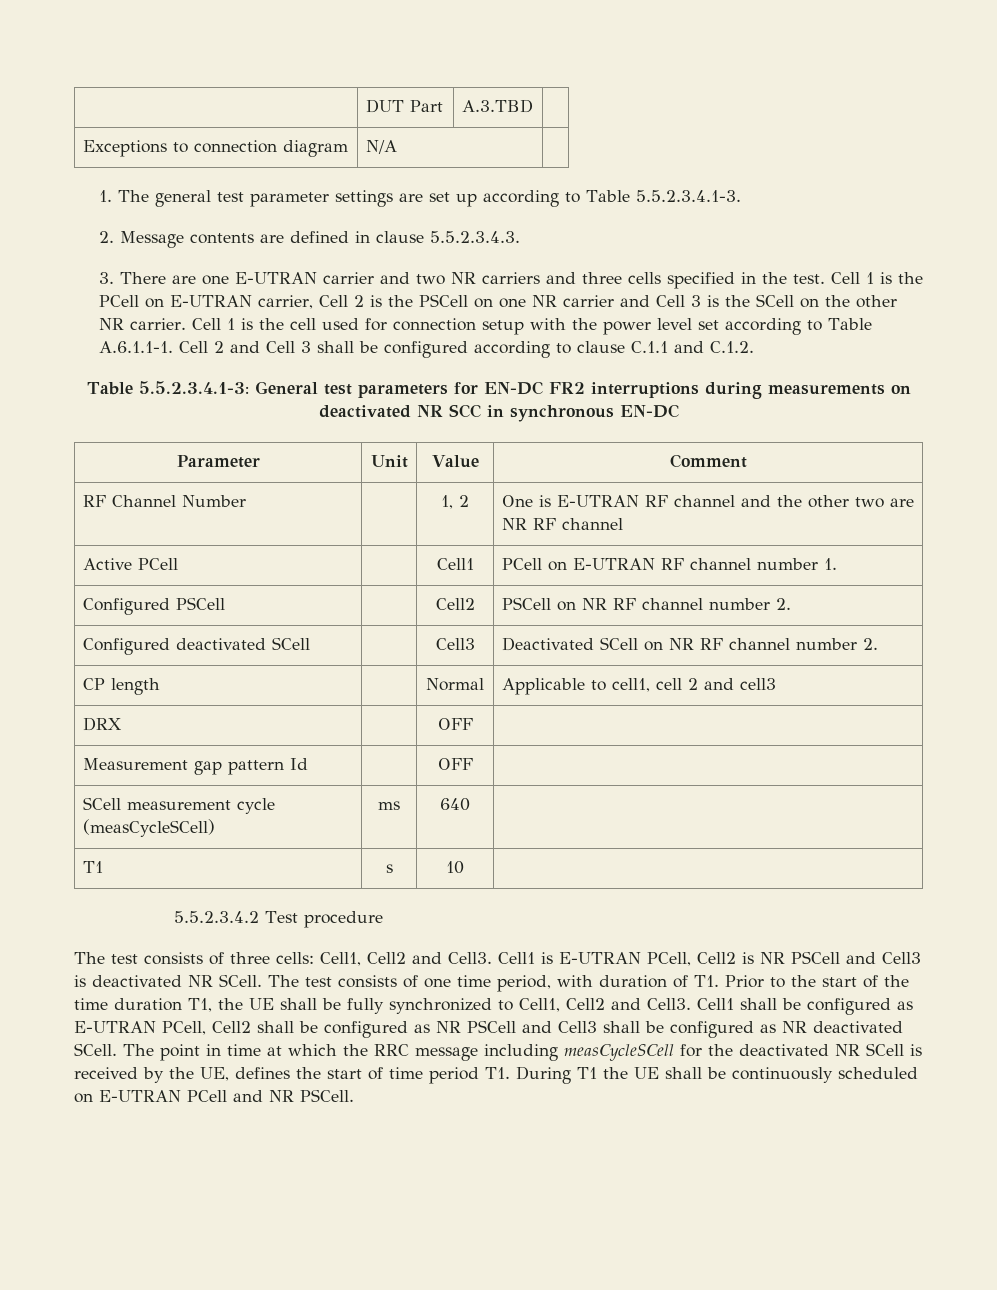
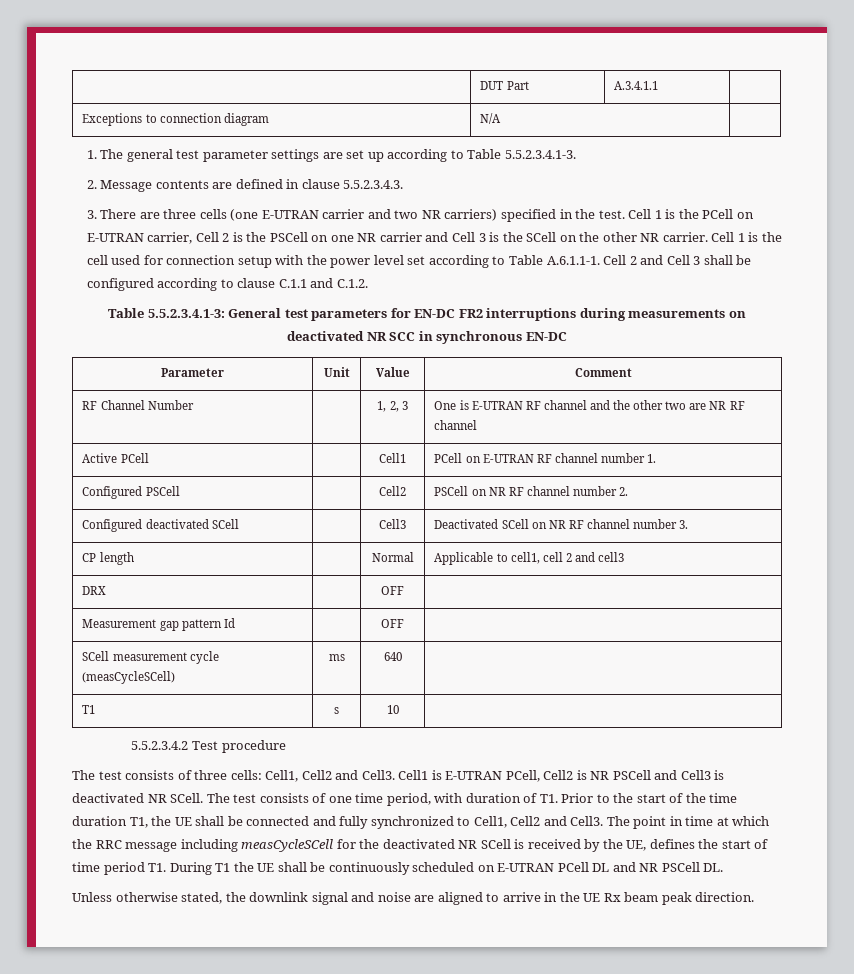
- | DUT Part | A.3.TBD |
+ | DUT Part | A.3.4.1.1 |
- 3. There are one E-UTRAN carrier and two NR carriers and three cells specified in the test.
+ 3. There are three cells (one E-UTRAN carrier and two NR carriers) specified in the test.
- RF Channel Number | | 1, 2 | One is E-UTRAN RF channel and the other two are NR RF channel
+ RF Channel Number | | 1, 2, 3 | One is E-UTRAN RF channel and the other two are NR RF channel
- Configured deactivated SCell | | Cell3 | Deactivated SCell on NR RF channel number 2.
+ Configured deactivated SCell | | Cell3 | Deactivated SCell on NR RF channel number 3.
- The test consists of one time period, with duration of T1. Prior to the start of the time duration T1, the UE shall be fully synchronized to Cell1, Cell2 and Cell3.
+ The test consists of one time period, with duration of T1. Prior to the start of the time duration T1, the UE shall be connected and fully synchronized to Cell1, Cell2 and Cell3.
- Cell1 shall be configured as E-UTRAN PCell, Cell2 shall be configured as NR PSCell and Cell3 shall be configured as NR deactivated SCell.
- The point in time at which the RRC message including measCycleSCell for the deactivated NR SCell is received by the UE, defines the start of time period T1. During T1 the UE shall be continuously scheduled on E-UTRAN PCell and NR PSCell.
+ The point in time at which the RRC message including measCycleSCell for the deactivated NR SCell is received by the UE, defines the start of time period T1. During T1 the UE shall be continuously scheduled on E-UTRAN PCell DL and NR PSCell DL.
+ Unless otherwise stated, the downlink signal and noise are aligned to arrive in the UE Rx beam peak direction.

